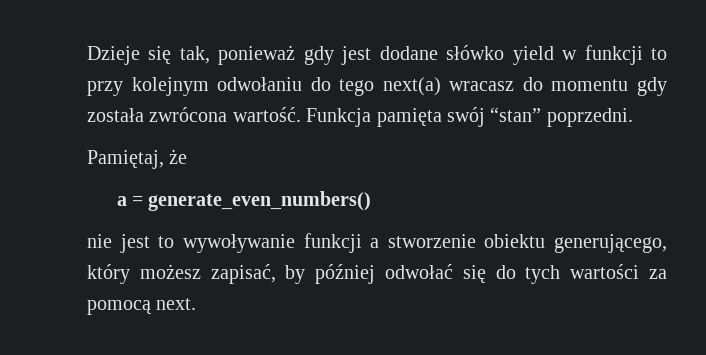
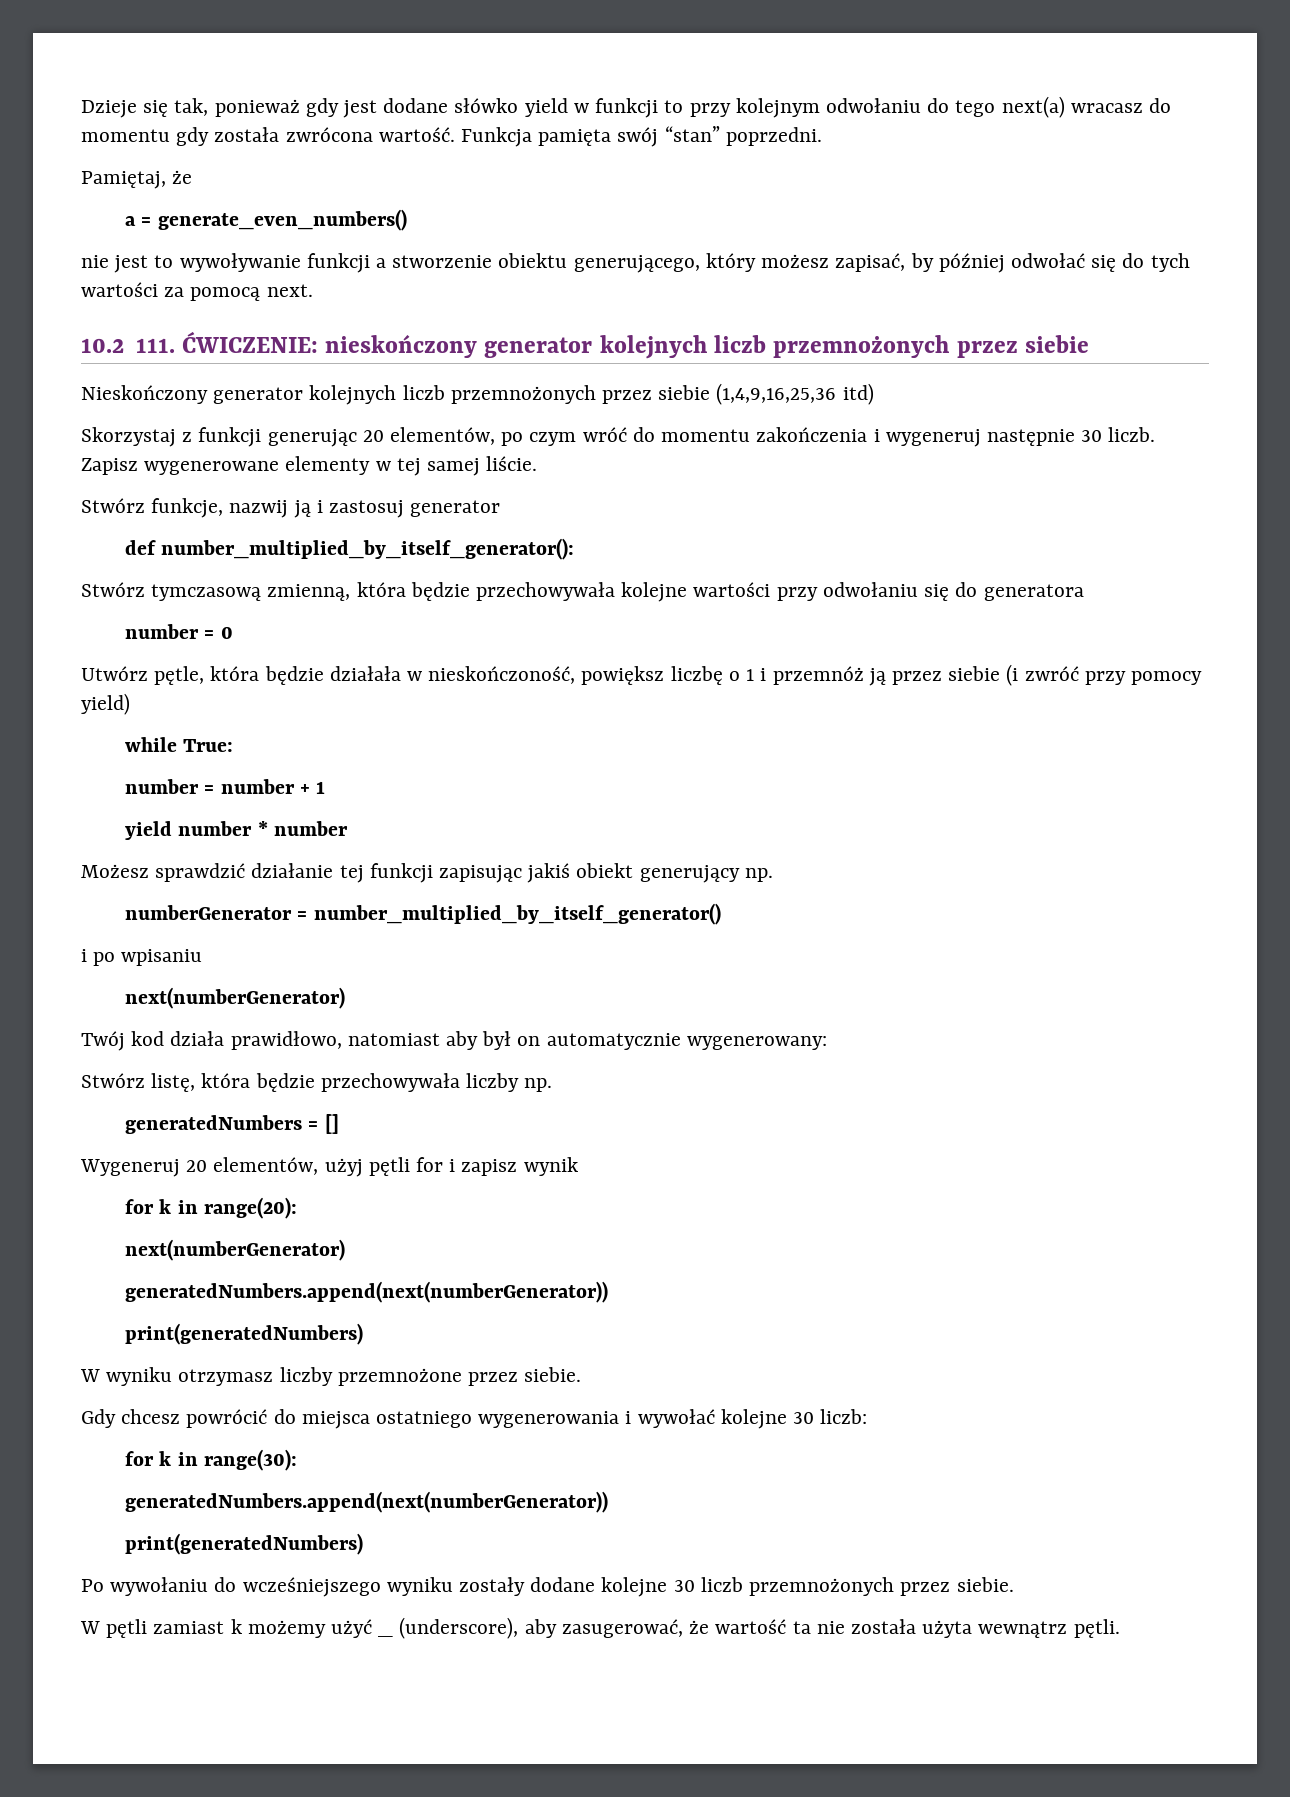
+ 10.2 111. ĆWICZENIE: nieskończony generator kolejnych liczb przemnożonych przez siebie
+ Nieskończony generator kolejnych liczb przemnożonych przez siebie (1,4,9,16,25,36 itd)
+ Skorzystaj z funkcji generując 20 elementów, po czym wróć do momentu zakończenia i wygeneruj następnie 30 liczb. Zapisz wygenerowane elementy w tej samej liście.
+ Stwórz funkcje, nazwij ją i zastosuj generator
+ def number_multiplied_by_itself_generator():
+ Stwórz tymczasową zmienną, która będzie przechowywała kolejne wartości przy odwołaniu się do generatora
+ number = 0
+ Utwórz pętle, która będzie działała w nieskończoność, powiększ liczbę o 1 i przemnóż ją przez siebie (i zwróć przy pomocy yield)
+ while True:
+ number = number + 1
+ yield number * number
+ Możesz sprawdzić działanie tej funkcji zapisując jakiś obiekt generujący np.
+ numberGenerator = number_multiplied_by_itself_generator()
+ i po wpisaniu
+ next(numberGenerator)
+ Twój kod działa prawidłowo, natomiast aby był on automatycznie wygenerowany:
+ Stwórz listę, która będzie przechowywała liczby np.
+ generatedNumbers = []
+ Wygeneruj 20 elementów, użyj pętli for i zapisz wynik
+ for k in range(20):
+ next(numberGenerator)
+ generatedNumbers.append(next(numberGenerator))
+ print(generatedNumbers)
+ W wyniku otrzymasz liczby przemnożone przez siebie.
+ Gdy chcesz powrócić do miejsca ostatniego wygenerowania i wywołać kolejne 30 liczb:
+ for k in range(30):
+ generatedNumbers.append(next(numberGenerator))
+ print(generatedNumbers)
+ Po wywołaniu do wcześniejszego wyniku zostały dodane kolejne 30 liczb przemnożonych przez siebie.
+ W pętli zamiast k możemy użyć _ (underscore), aby zasugerować, że wartość ta nie została użyta wewnątrz pętli.

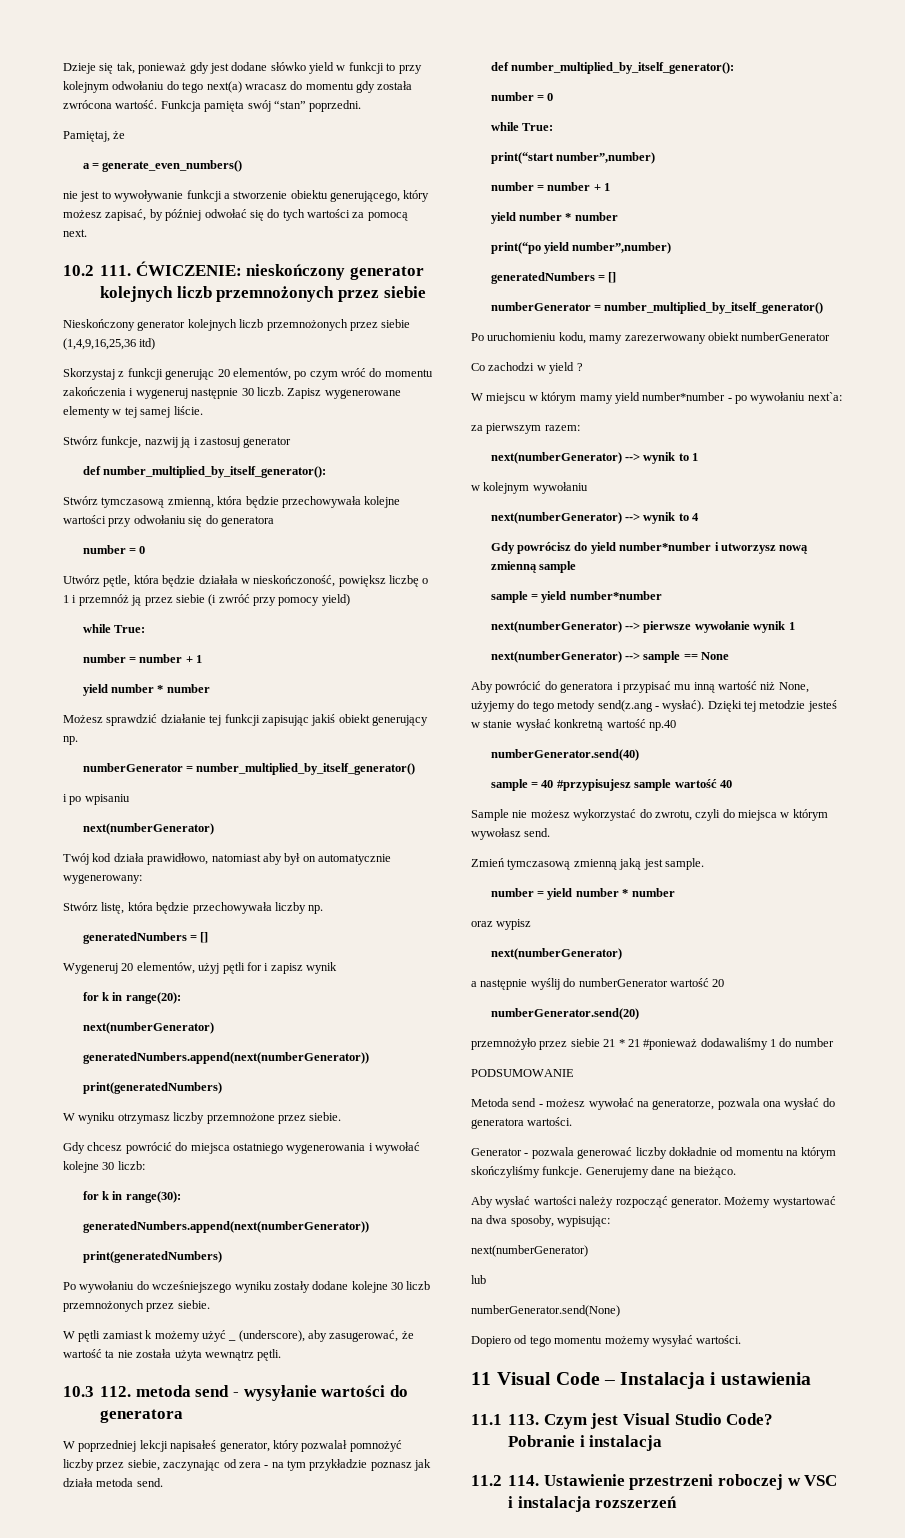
+ 10.3 112. metoda send - wysyłanie wartości do generatora
+ W poprzedniej lekcji napisałeś generator, który pozwalał pomnożyć liczby przez siebie, zaczynając od zera - na tym przykładzie poznasz jak działa metoda send.
+ def number_multiplied_by_itself_generator():
+ number = 0
+ while True:
+ print(“start number”,number)
+ number = number + 1
+ yield number * number
+ print(“po yield number”,number)
+ generatedNumbers = []
+ numberGenerator = number_multiplied_by_itself_generator()
+ Po uruchomieniu kodu, mamy zarezerwowany obiekt numberGenerator
+ Co zachodzi w yield ?
+ W miejscu w którym mamy yield number*number - po wywołaniu next`a:
+ za pierwszym razem:
+ next(numberGenerator) --> wynik to 1
+ w kolejnym wywołaniu
+ next(numberGenerator) --> wynik to 4
+ Gdy powrócisz do yield number*number i utworzysz nową zmienną sample
+ sample = yield number*number
+ next(numberGenerator) --> pierwsze wywołanie wynik 1
+ next(numberGenerator) --> sample == None
+ Aby powrócić do generatora i przypisać mu inną wartość niż None, użyjemy do tego metody send(z.ang - wysłać). Dzięki tej metodzie jesteś w stanie wysłać konkretną wartość np.40
+ numberGenerator.send(40)
+ sample = 40 #przypisujesz sample wartość 40
+ Sample nie możesz wykorzystać do zwrotu, czyli do miejsca w którym wywołasz send.
+ Zmień tymczasową zmienną jaką jest sample.
+ number = yield number * number
+ oraz wypisz
+ next(numberGenerator)
+ a następnie wyślij do numberGenerator wartość 20
+ numberGenerator.send(20)
+ przemnożyło przez siebie 21 * 21 #ponieważ dodawaliśmy 1 do number
+ PODSUMOWANIE
+ Metoda send - możesz wywołać na generatorze, pozwala ona wysłać do generatora wartości.
+ Generator - pozwala generować liczby dokładnie od momentu na którym skończyliśmy funkcje. Generujemy dane na bieżąco.
+ Aby wysłać wartości należy rozpocząć generator. Możemy wystartować na dwa sposoby, wypisując:
+ next(numberGenerator)
+ lub
+ numberGenerator.send(None)
+ Dopiero od tego momentu możemy wysyłać wartości.
+ 11 Visual Code – Instalacja i ustawienia
+ 11.1 113. Czym jest Visual Studio Code? Pobranie i instalacja
+ 11.2 114. Ustawienie przestrzeni roboczej w VSC i instalacja rozszerzeń

